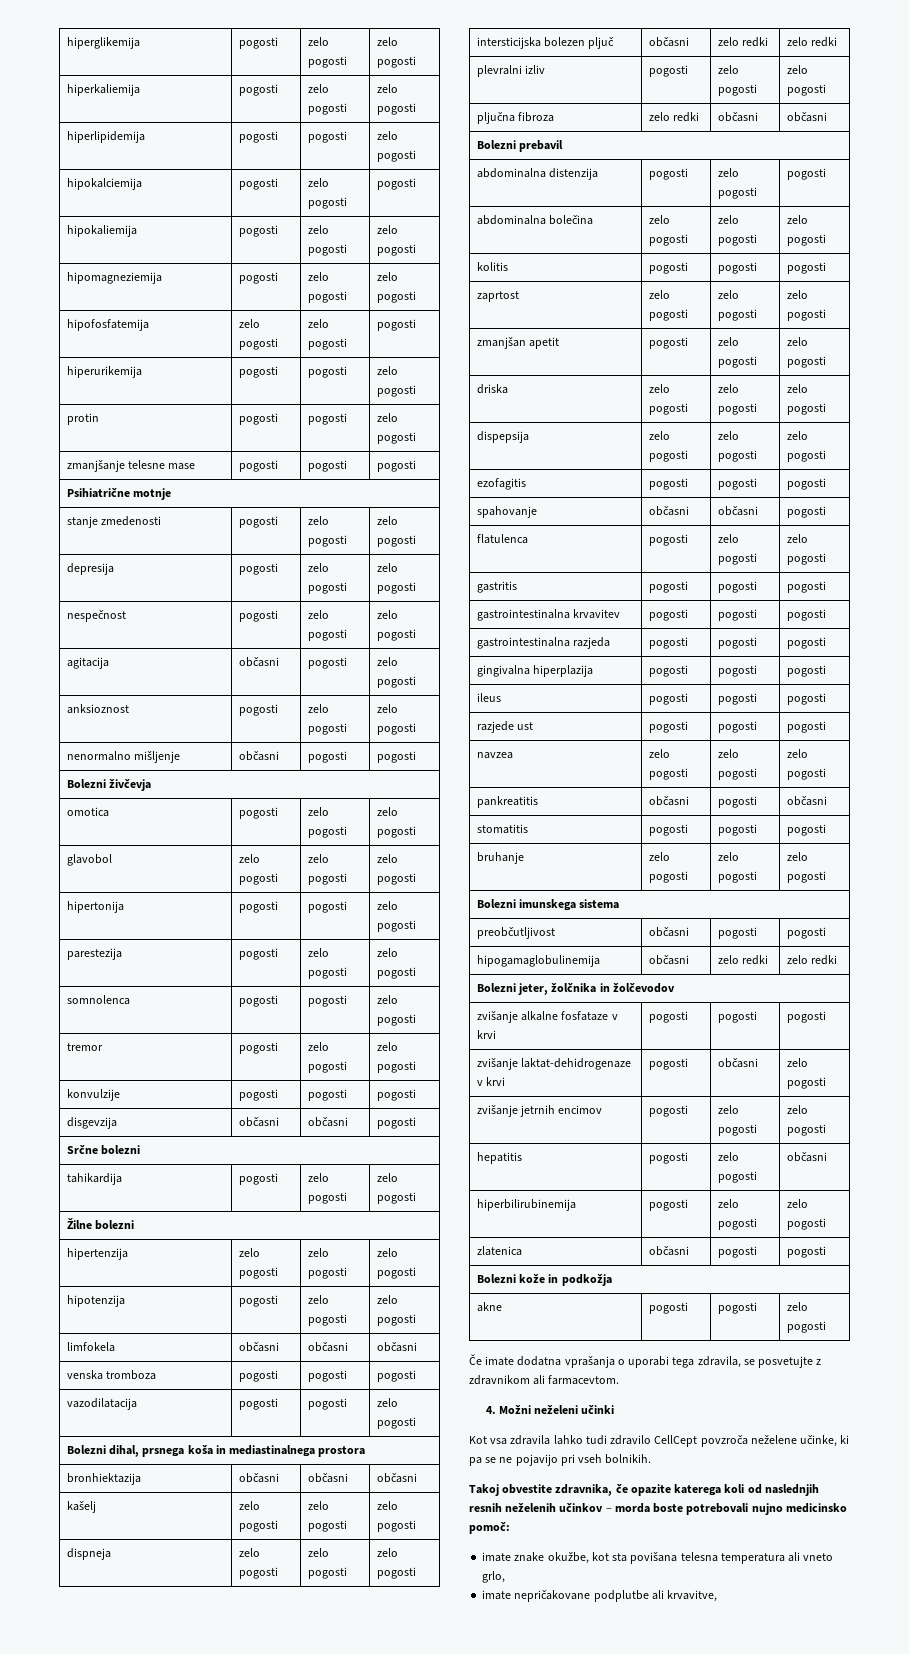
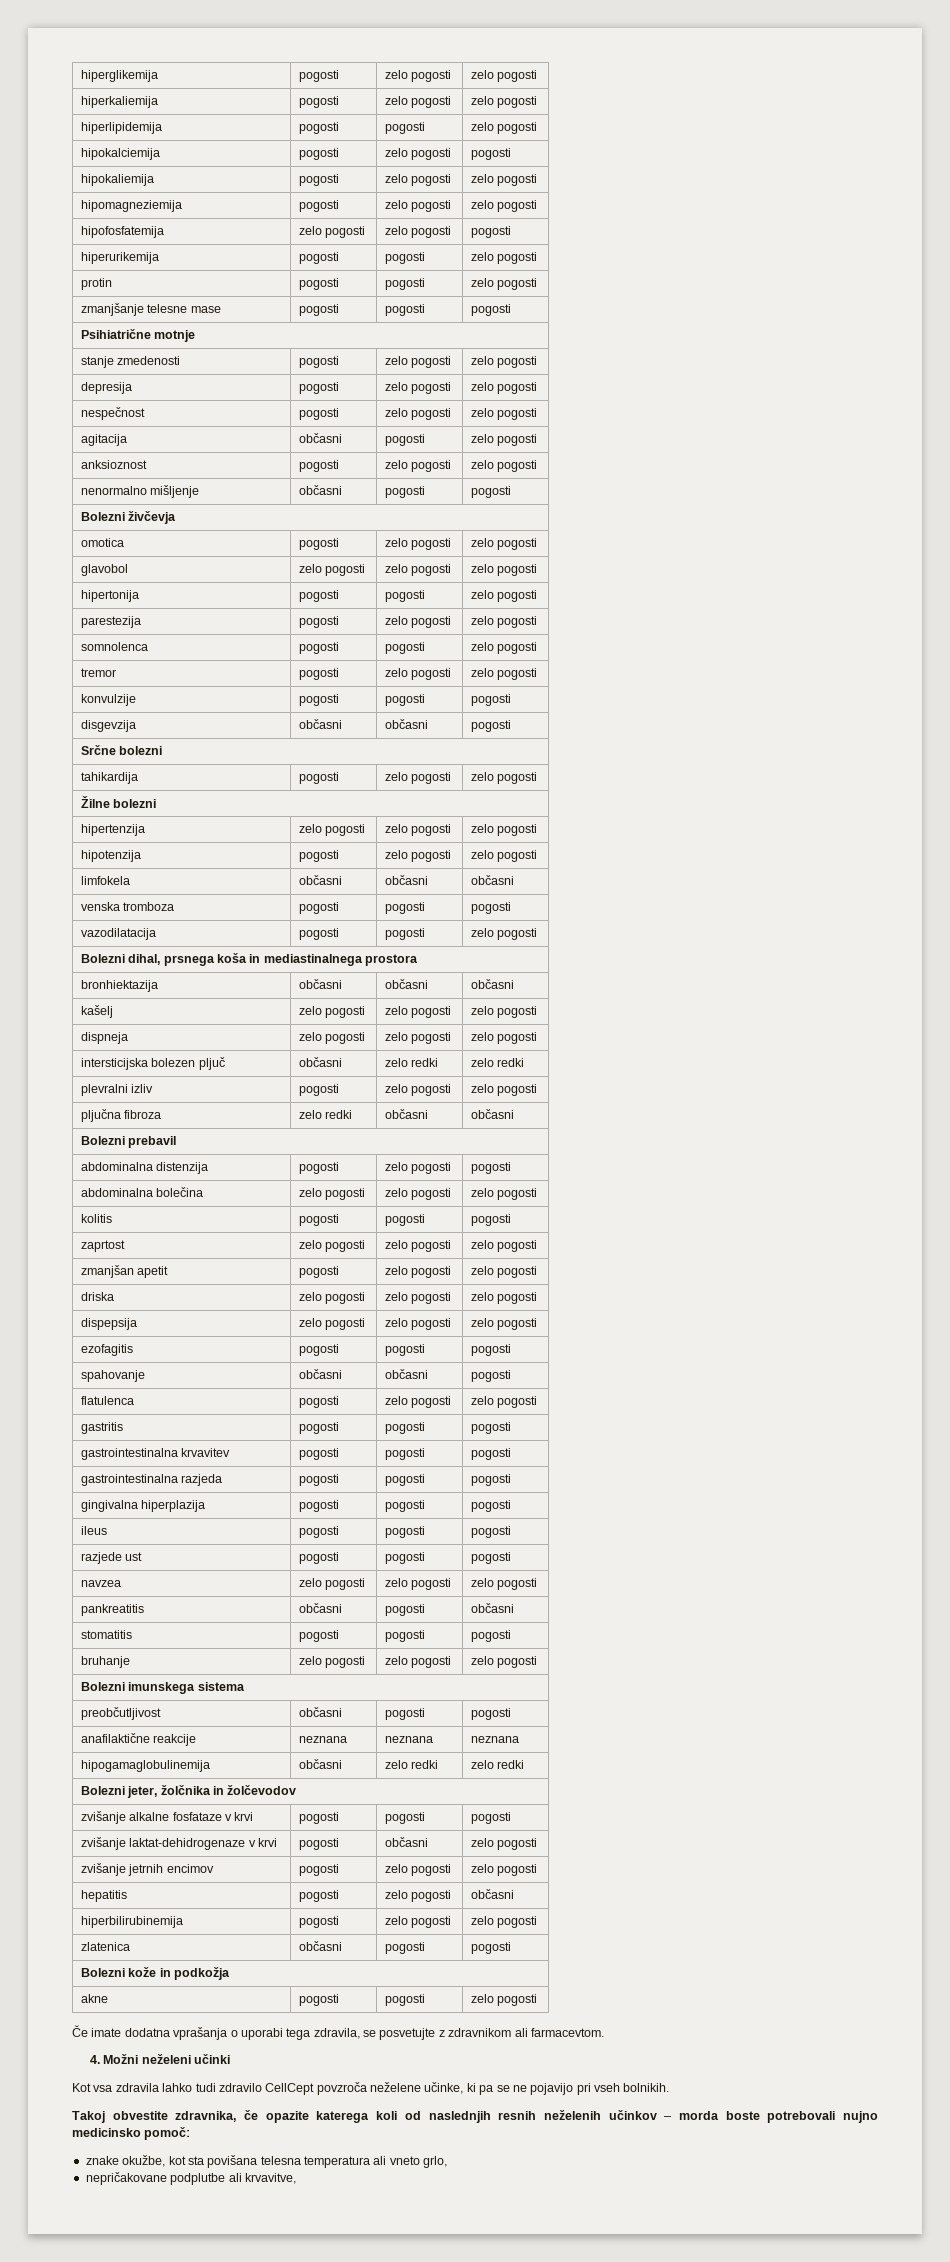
+ anafilaktične reakcije | neznana | neznana | neznana
- imate znake okužbe, kot sta povišana telesna temperatura ali vneto grlo,
+ znake okužbe, kot sta povišana telesna temperatura ali vneto grlo,
- imate nepričakovane podplutbe ali krvavitve,
+ nepričakovane podplutbe ali krvavitve,

